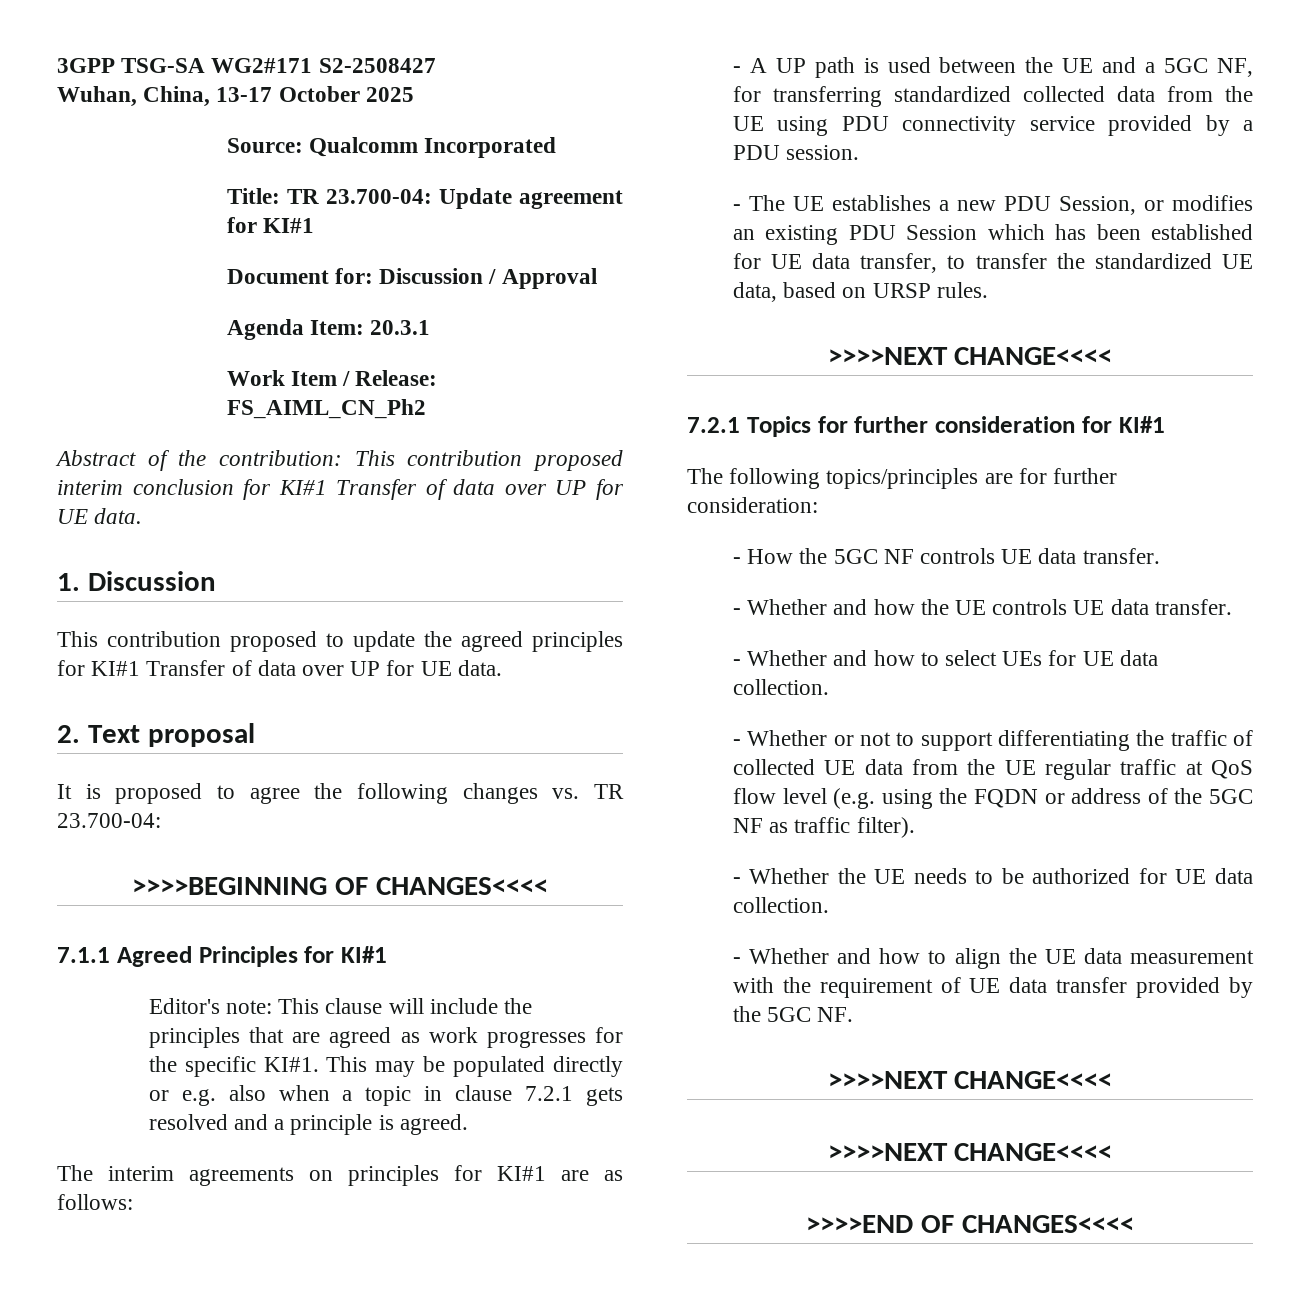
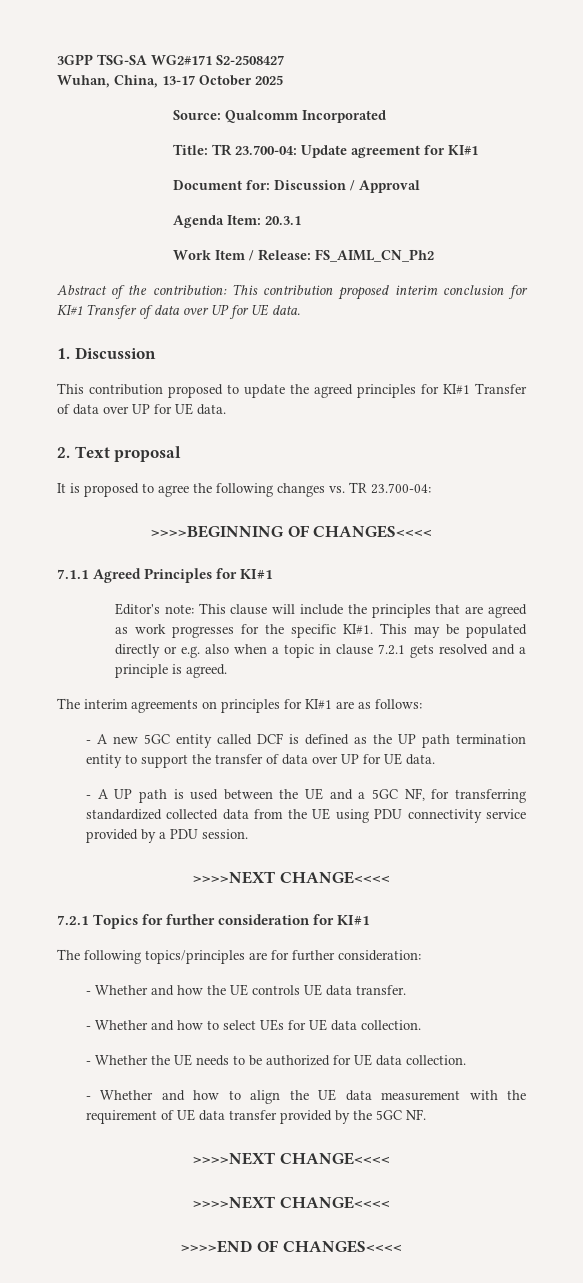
+ - A new 5GC entity called DCF is defined as the UP path termination entity to support the transfer of data over UP for UE data.
- - The UE establishes a new PDU Session, or modifies an existing PDU Session which has been established for UE data transfer, to transfer the standardized UE data, based on URSP rules.
- - How the 5GC NF controls UE data transfer.
- - Whether or not to support differentiating the traffic of collected UE data from the UE regular traffic at QoS flow level (e.g. using the FQDN or address of the 5GC NF as traffic filter).

